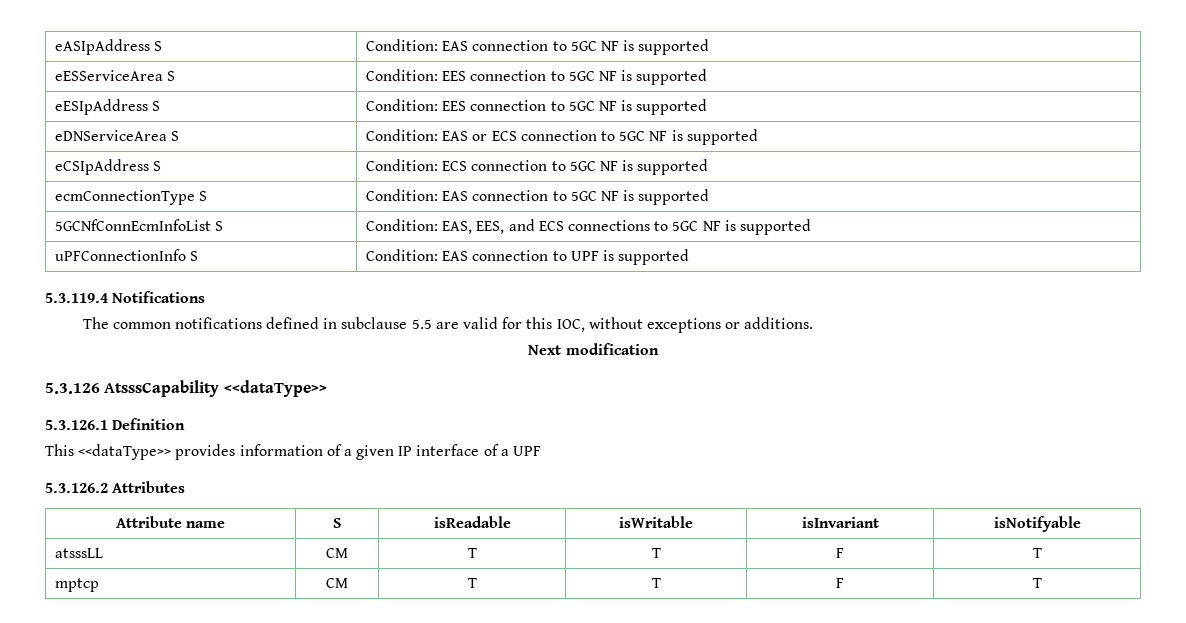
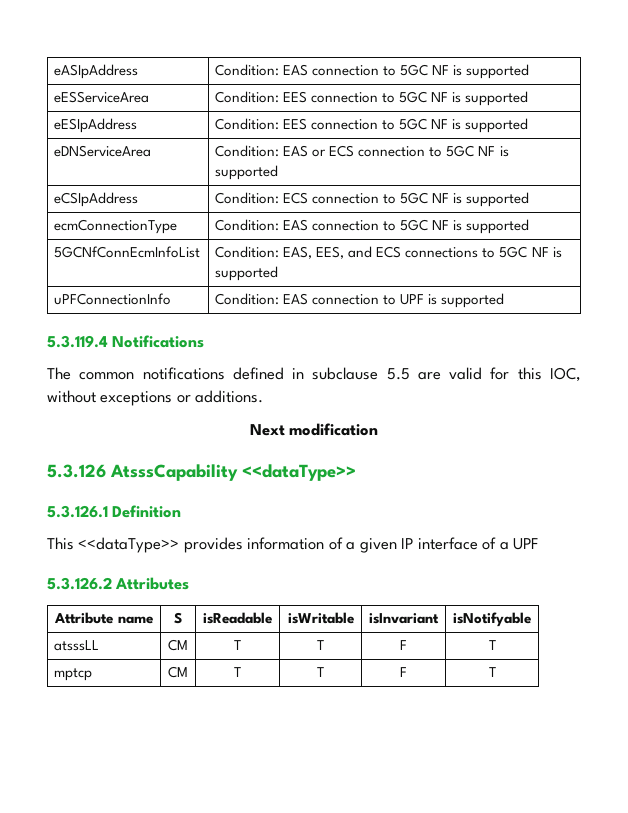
- eASIpAddress S | Condition: EAS connection to 5GC NF is supported
+ eASIpAddress | Condition: EAS connection to 5GC NF is supported
- eESServiceArea S | Condition: EES connection to 5GC NF is supported
+ eESServiceArea | Condition: EES connection to 5GC NF is supported
- eESIpAddress S | Condition: EES connection to 5GC NF is supported
+ eESIpAddress | Condition: EES connection to 5GC NF is supported
- eDNServiceArea S | Condition: EAS or ECS connection to 5GC NF is supported
+ eDNServiceArea | Condition: EAS or ECS connection to 5GC NF is supported
- eCSIpAddress S | Condition: ECS connection to 5GC NF is supported
+ eCSIpAddress | Condition: ECS connection to 5GC NF is supported
- ecmConnectionType S | Condition: EAS connection to 5GC NF is supported
+ ecmConnectionType | Condition: EAS connection to 5GC NF is supported
- 5GCNfConnEcmInfoList S | Condition: EAS, EES, and ECS connections to 5GC NF is supported
+ 5GCNfConnEcmInfoList | Condition: EAS, EES, and ECS connections to 5GC NF is supported
- uPFConnectionInfo S | Condition: EAS connection to UPF is supported
+ uPFConnectionInfo | Condition: EAS connection to UPF is supported

